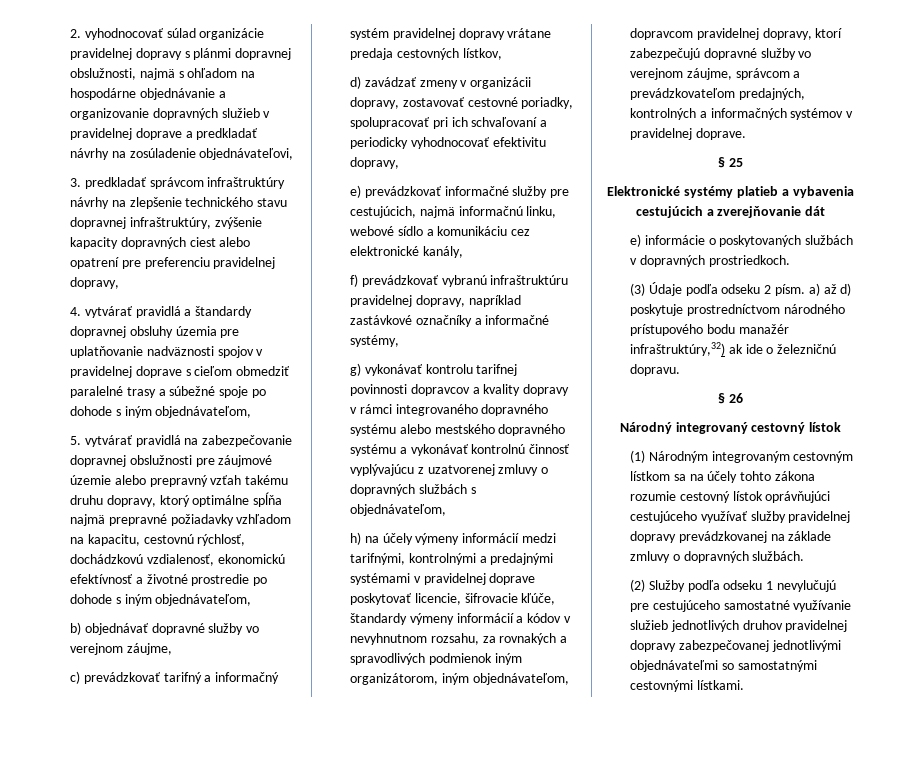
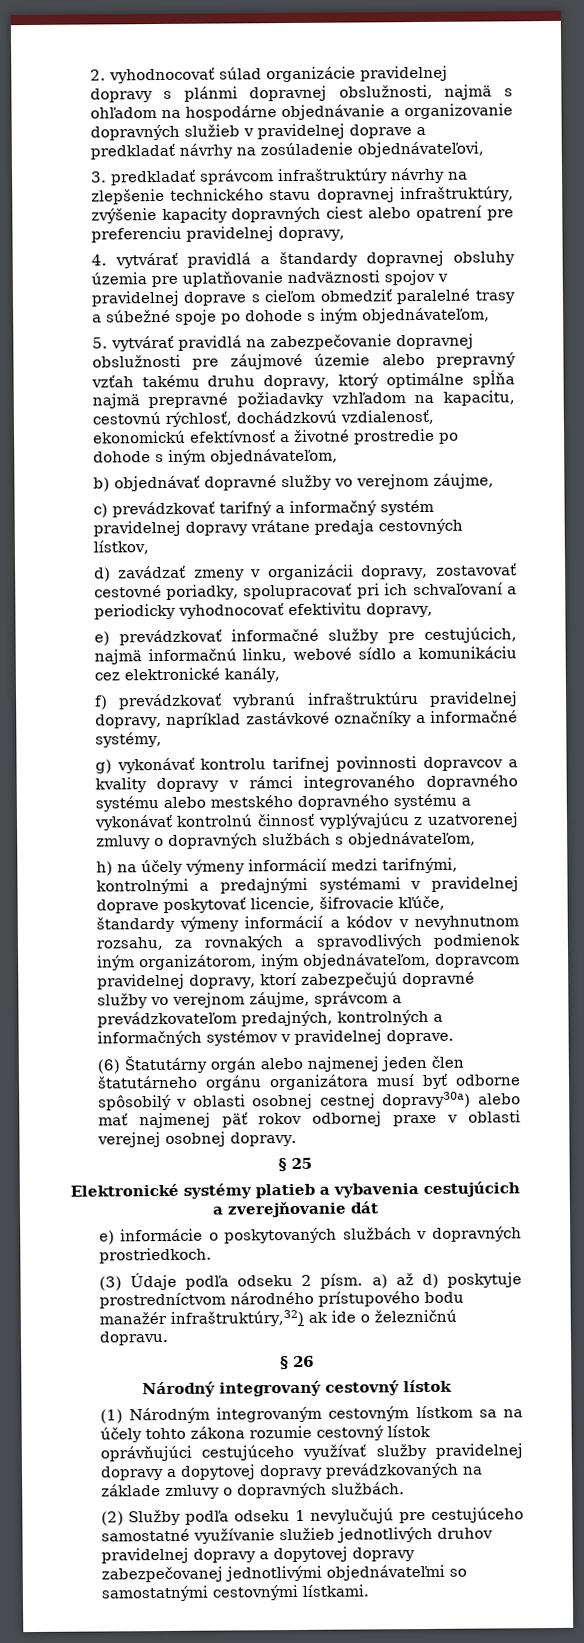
+ (6) Štatutárny orgán alebo najmenej jeden člen štatutárneho orgánu organizátora musí byť odborne spôsobilý v oblasti osobnej cestnej dopravy30a) alebo mať najmenej päť rokov odbornej praxe v oblasti verejnej osobnej dopravy.
- (1) Národným integrovaným cestovným lístkom sa na účely tohto zákona rozumie cestovný lístok oprávňujúci cestujúceho využívať služby pravidelnej dopravy prevádzkovanej na základe zmluvy o dopravných službách.
+ (1) Národným integrovaným cestovným lístkom sa na účely tohto zákona rozumie cestovný lístok oprávňujúci cestujúceho využívať služby pravidelnej dopravy a dopytovej dopravy prevádzkovaných na základe zmluvy o dopravných službách.
- (2) Služby podľa odseku 1 nevylučujú pre cestujúceho samostatné využívanie služieb jednotlivých druhov pravidelnej dopravy zabezpečovanej jednotlivými objednávateľmi so samostatnými cestovnými lístkami.
+ (2) Služby podľa odseku 1 nevylučujú pre cestujúceho samostatné využívanie služieb jednotlivých druhov pravidelnej dopravy a dopytovej dopravy zabezpečovanej jednotlivými objednávateľmi so samostatnými cestovnými lístkami.

